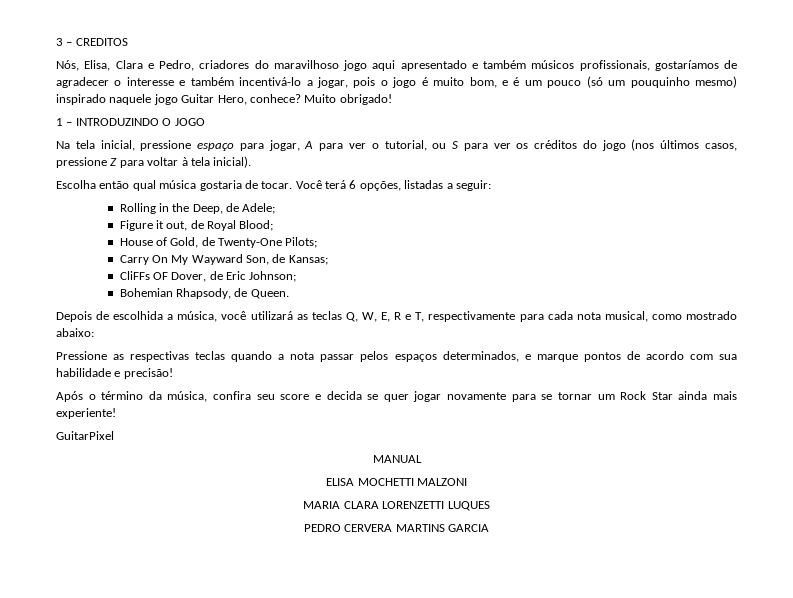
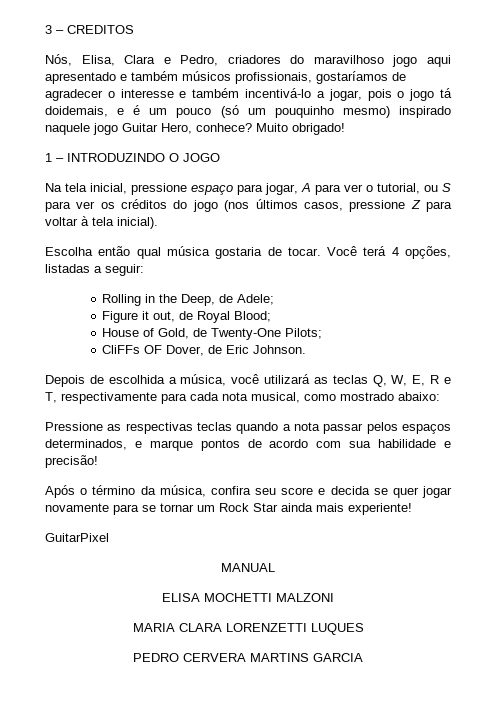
- Nós, Elisa, Clara e Pedro, criadores do maravilhoso jogo aqui apresentado e também músicos profissionais, gostaríamos de agradecer o interesse e também incentivá-lo a jogar, pois o jogo é muito bom, e é um pouco (só um pouquinho mesmo) inspirado naquele jogo Guitar Hero, conhece?
+ Nós, Elisa, Clara e Pedro, criadores do maravilhoso jogo aqui apresentado e também músicos profissionais, gostaríamos de agradecer o interesse e também incentivá-lo a jogar, pois o jogo tá doidemais, e é um pouco (só um pouquinho mesmo) inspirado naquele jogo Guitar Hero, conhece?
- Você terá 6 opções, listadas a seguir:
+ Você terá 4 opções, listadas a seguir:
- Carry On My Wayward Son, de Kansas;
- CliFFs OF Dover, de Eric Johnson;
- Bohemian Rhapsody, de Queen.
+ CliFFs OF Dover, de Eric Johnson.

